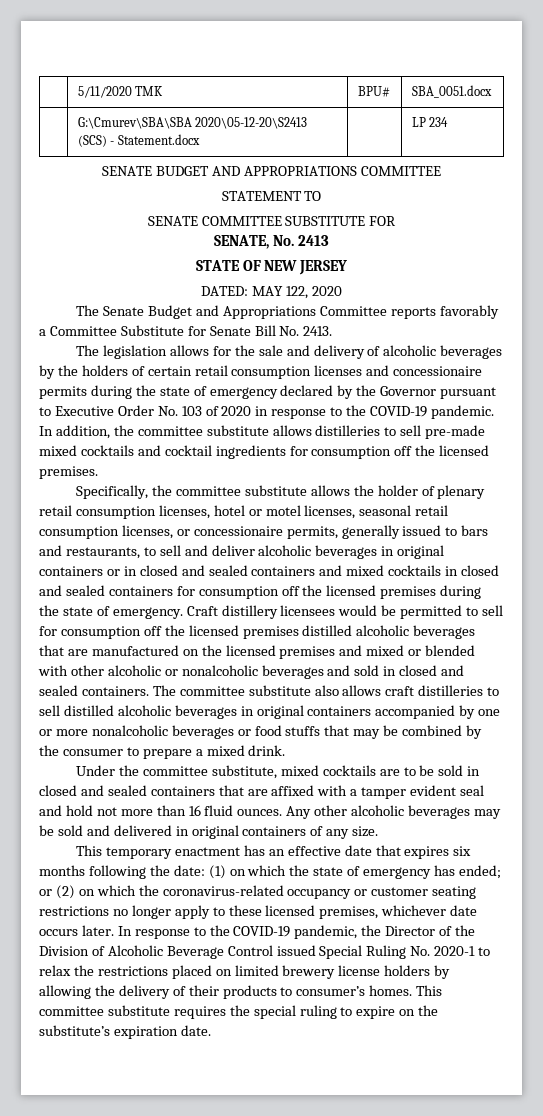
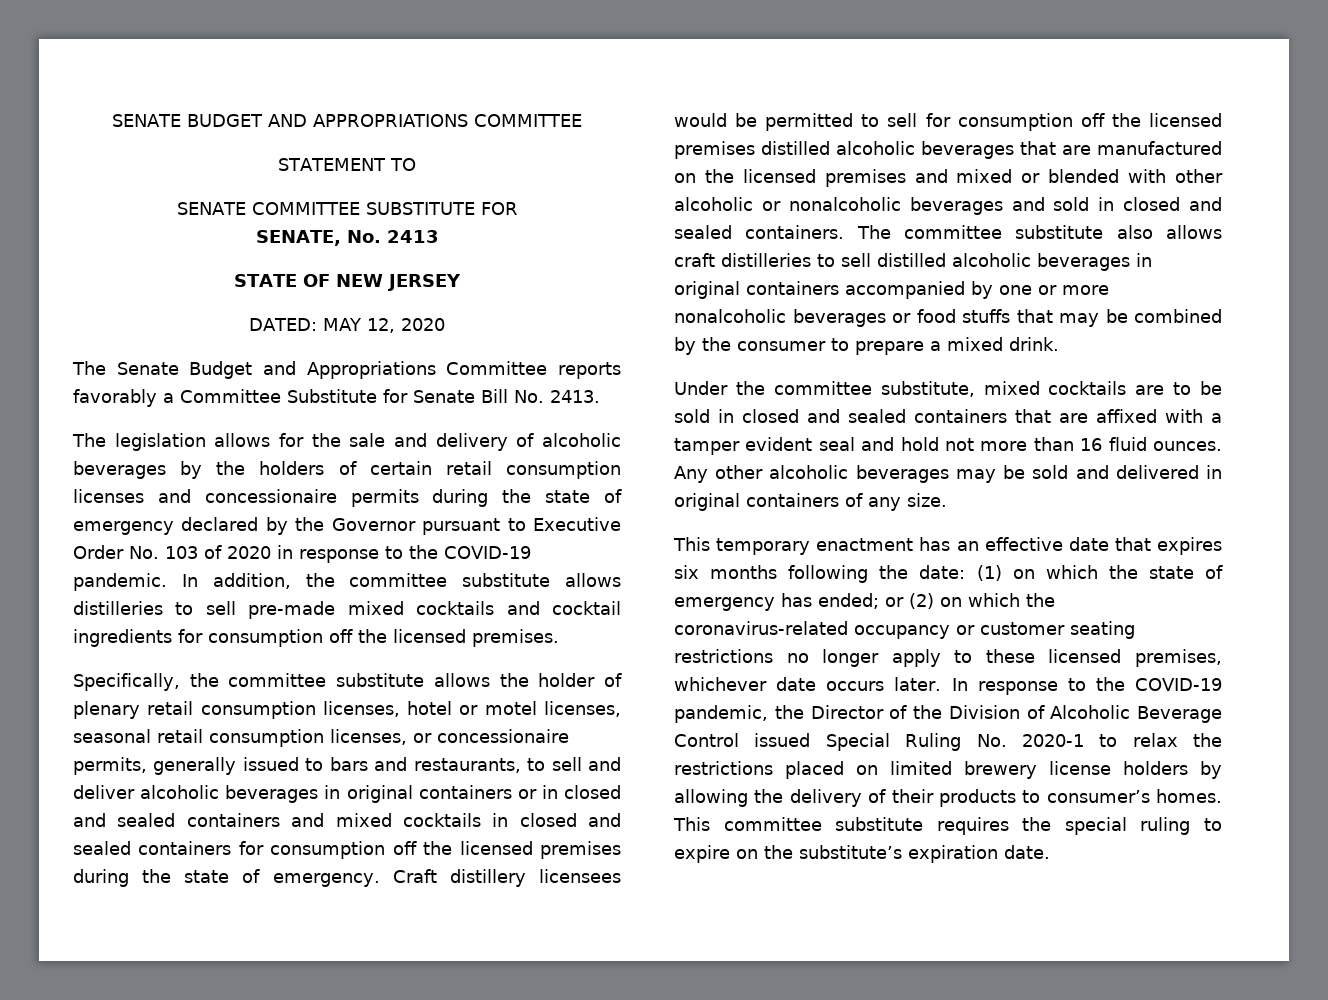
- | 5/11/2020 TMK | BPU# | SBA_0051.docx
- | G:\Cmurev\SBA\SBA 2020\05-12-20\S2413 (SCS) - Statement.docx | | LP 234
- DATED: MAY 122, 2020
+ DATED: MAY 12, 2020

